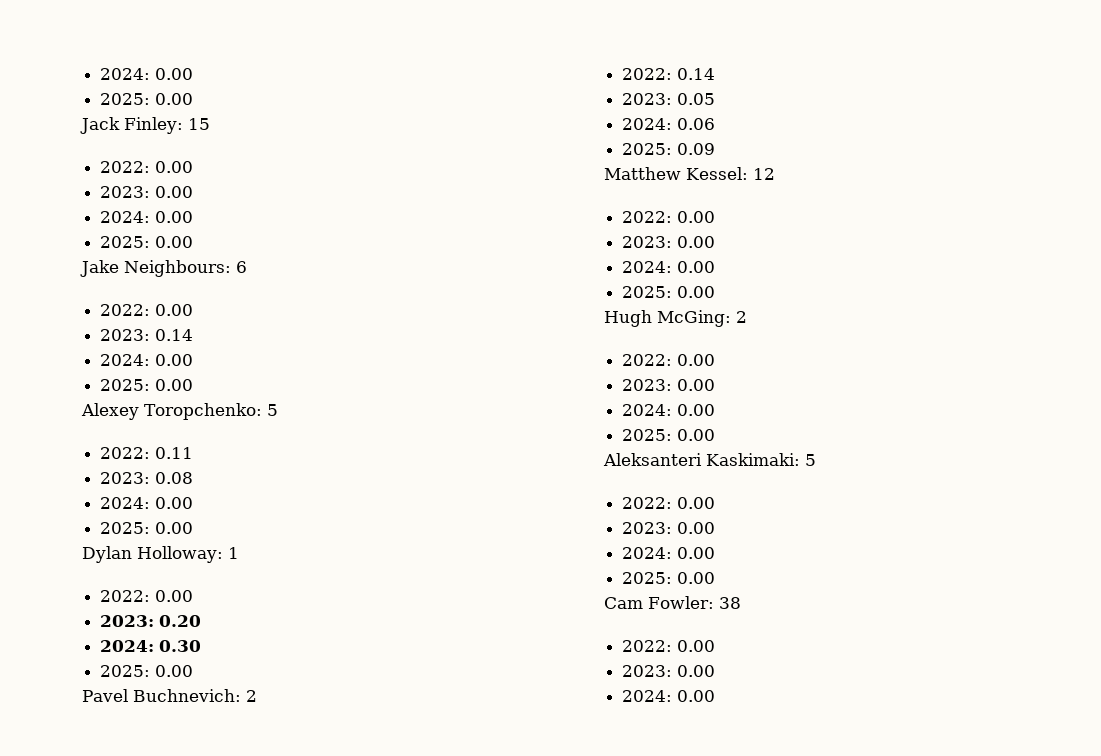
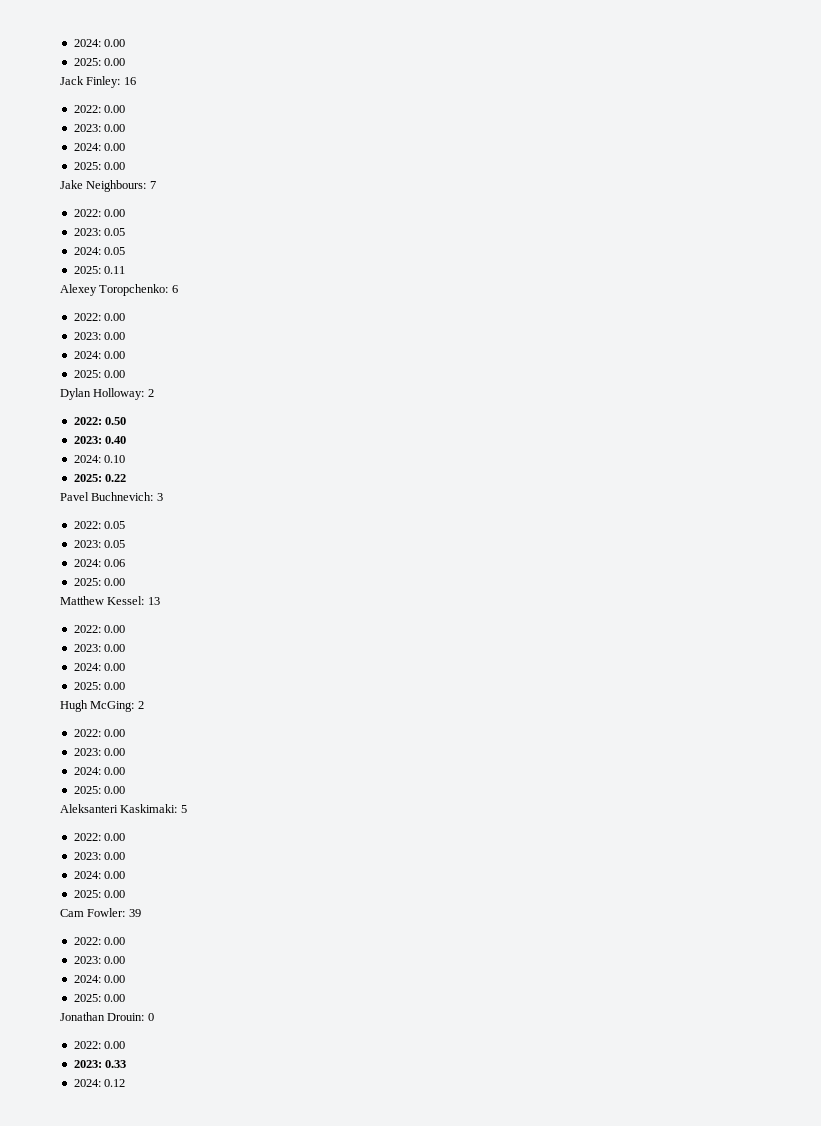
- Jack Finley: 15
+ Jack Finley: 16
- Jake Neighbours: 6
+ Jake Neighbours: 7
  2022: 0.00
- 2023: 0.14
- 2024: 0.00
- 2025: 0.00
- Alexey Toropchenko: 5
- 2022: 0.11
- 2023: 0.08
+ 2023: 0.05
+ 2024: 0.05
+ 2025: 0.11
+ Alexey Toropchenko: 6
+ 2022: 0.00
+ 2023: 0.00
- Dylan Holloway: 1
- 2022: 0.00
- 2023: 0.20
- 2024: 0.30
- 2025: 0.00
+ Dylan Holloway: 2
+ 2022: 0.50
+ 2023: 0.40
+ 2024: 0.10
+ 2025: 0.22
- Pavel Buchnevich: 2
- 2022: 0.14
+ Pavel Buchnevich: 3
+ 2022: 0.05
  2024: 0.06
- 2025: 0.09
+ 2025: 0.00
- Matthew Kessel: 12
+ Matthew Kessel: 13
- Cam Fowler: 38
+ Cam Fowler: 39
  2022: 0.00
  2023: 0.00
  2024: 0.00
+ 2025: 0.00
+ Jonathan Drouin: 0
+ 2022: 0.00
+ 2023: 0.33
+ 2024: 0.12

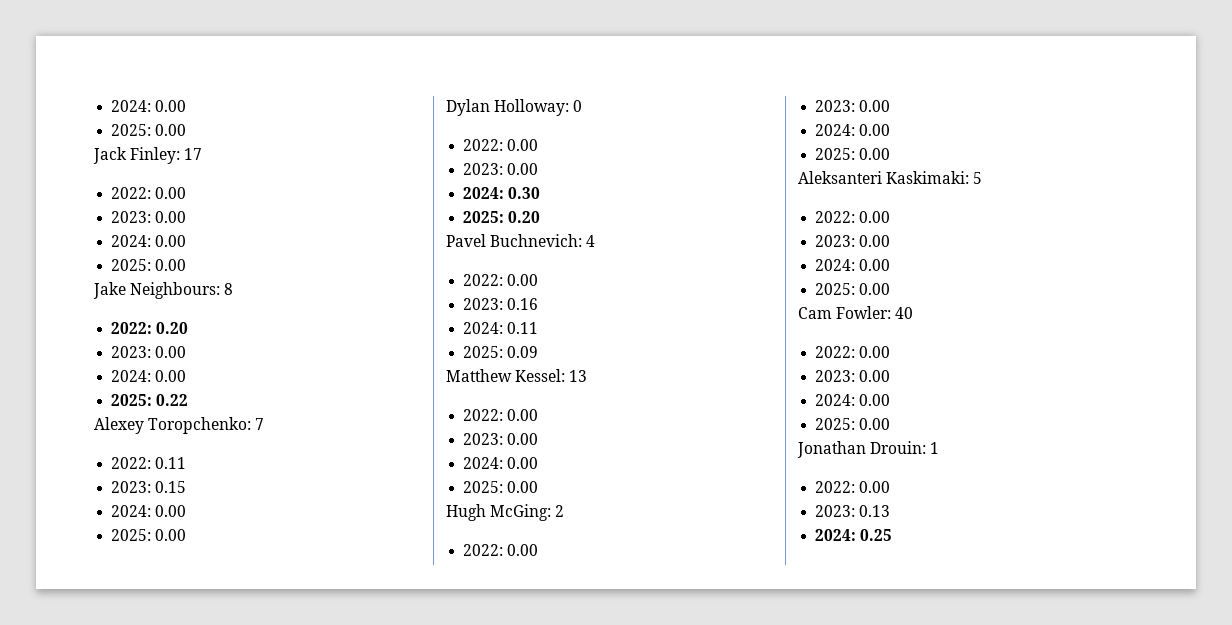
- Jack Finley: 16
+ Jack Finley: 17
- Jake Neighbours: 7
- 2022: 0.00
- 2023: 0.05
- 2024: 0.05
- 2025: 0.11
- Alexey Toropchenko: 6
- 2022: 0.00
+ Jake Neighbours: 8
+ 2022: 0.20
  2023: 0.00
+ 2024: 0.00
+ 2025: 0.22
+ Alexey Toropchenko: 7
+ 2022: 0.11
+ 2023: 0.15
- Dylan Holloway: 2
- 2022: 0.50
- 2023: 0.40
- 2024: 0.10
- 2025: 0.22
+ Dylan Holloway: 0
+ 2022: 0.00
+ 2023: 0.00
+ 2024: 0.30
+ 2025: 0.20
- Pavel Buchnevich: 3
- 2022: 0.05
- 2023: 0.05
- 2024: 0.06
- 2025: 0.00
+ Pavel Buchnevich: 4
+ 2022: 0.00
+ 2023: 0.16
+ 2024: 0.11
+ 2025: 0.09
- Cam Fowler: 39
+ Cam Fowler: 40
- Jonathan Drouin: 0
+ Jonathan Drouin: 1
  2022: 0.00
- 2023: 0.33
- 2024: 0.12
+ 2023: 0.13
+ 2024: 0.25

